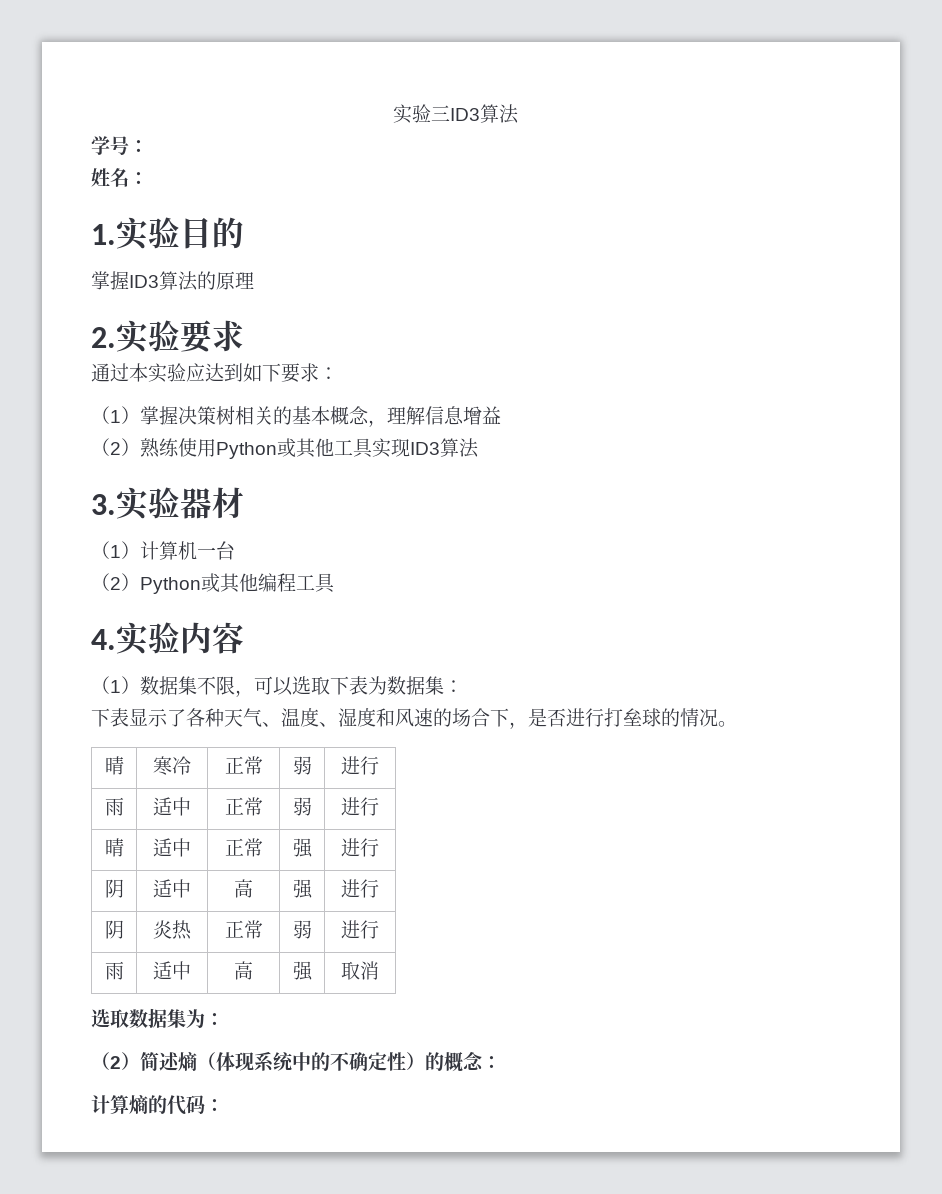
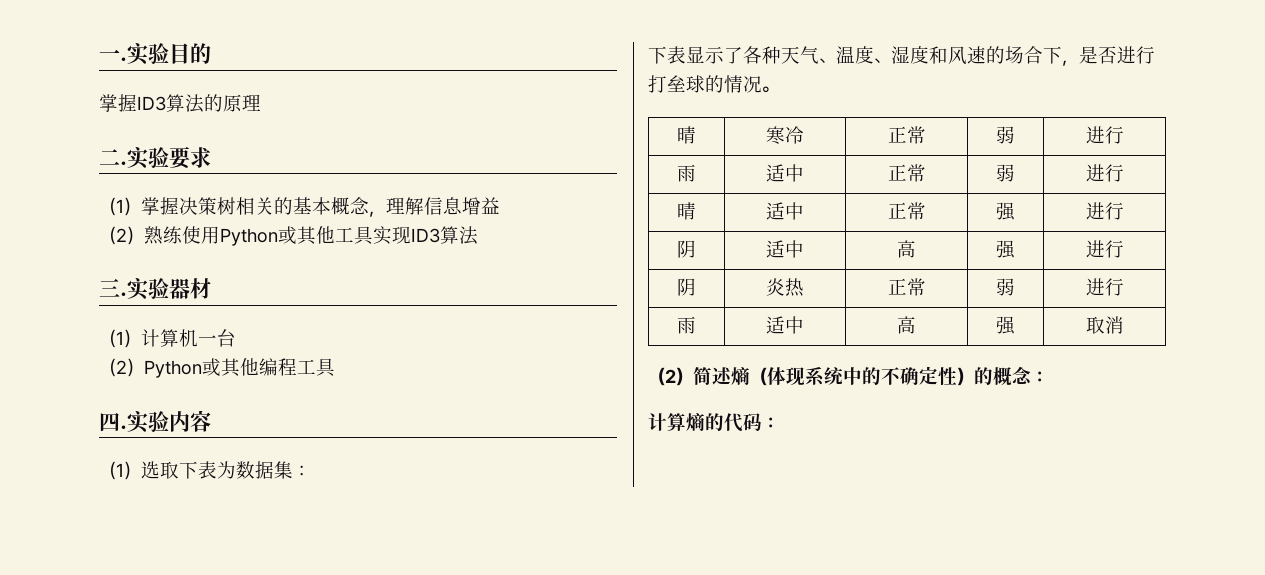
- 实验三ID3算法
- 学号：
- 姓名：
- 1.实验目的
+ 一.实验目的
- 2.实验要求
+ 二.实验要求
- 通过本实验应达到如下要求：
- 3.实验器材
+ 三.实验器材
- 4.实验内容
+ 四.实验内容
- （1）数据集不限，可以选取下表为数据集：
+ （1）选取下表为数据集：
- 选取数据集为：

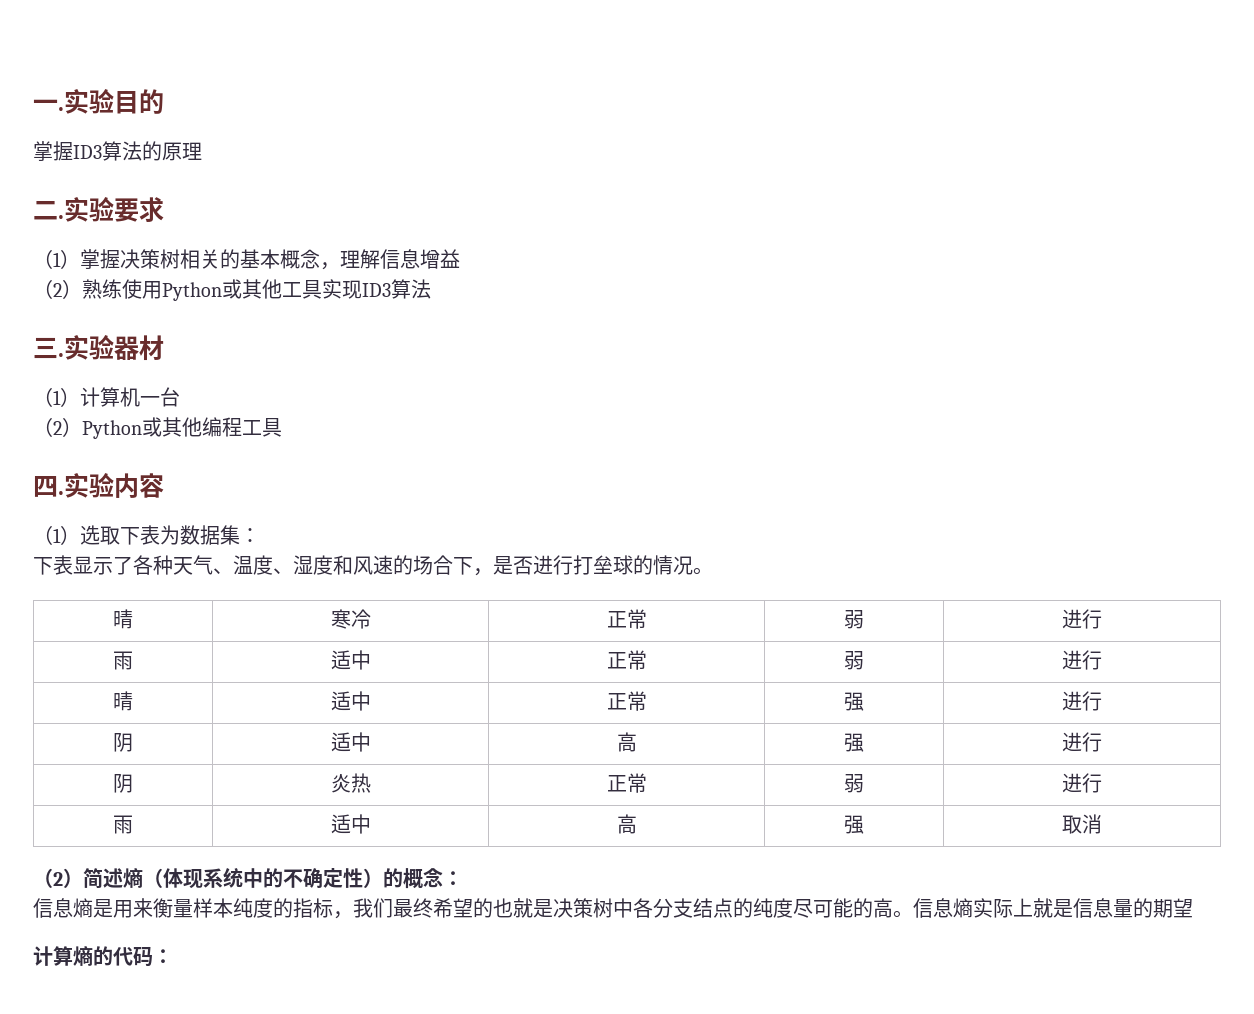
+ 信息熵是用来衡量样本纯度的指标，我们最终希望的也就是决策树中各分支结点的纯度尽可能的高。信息熵实际上就是信息量的期望

